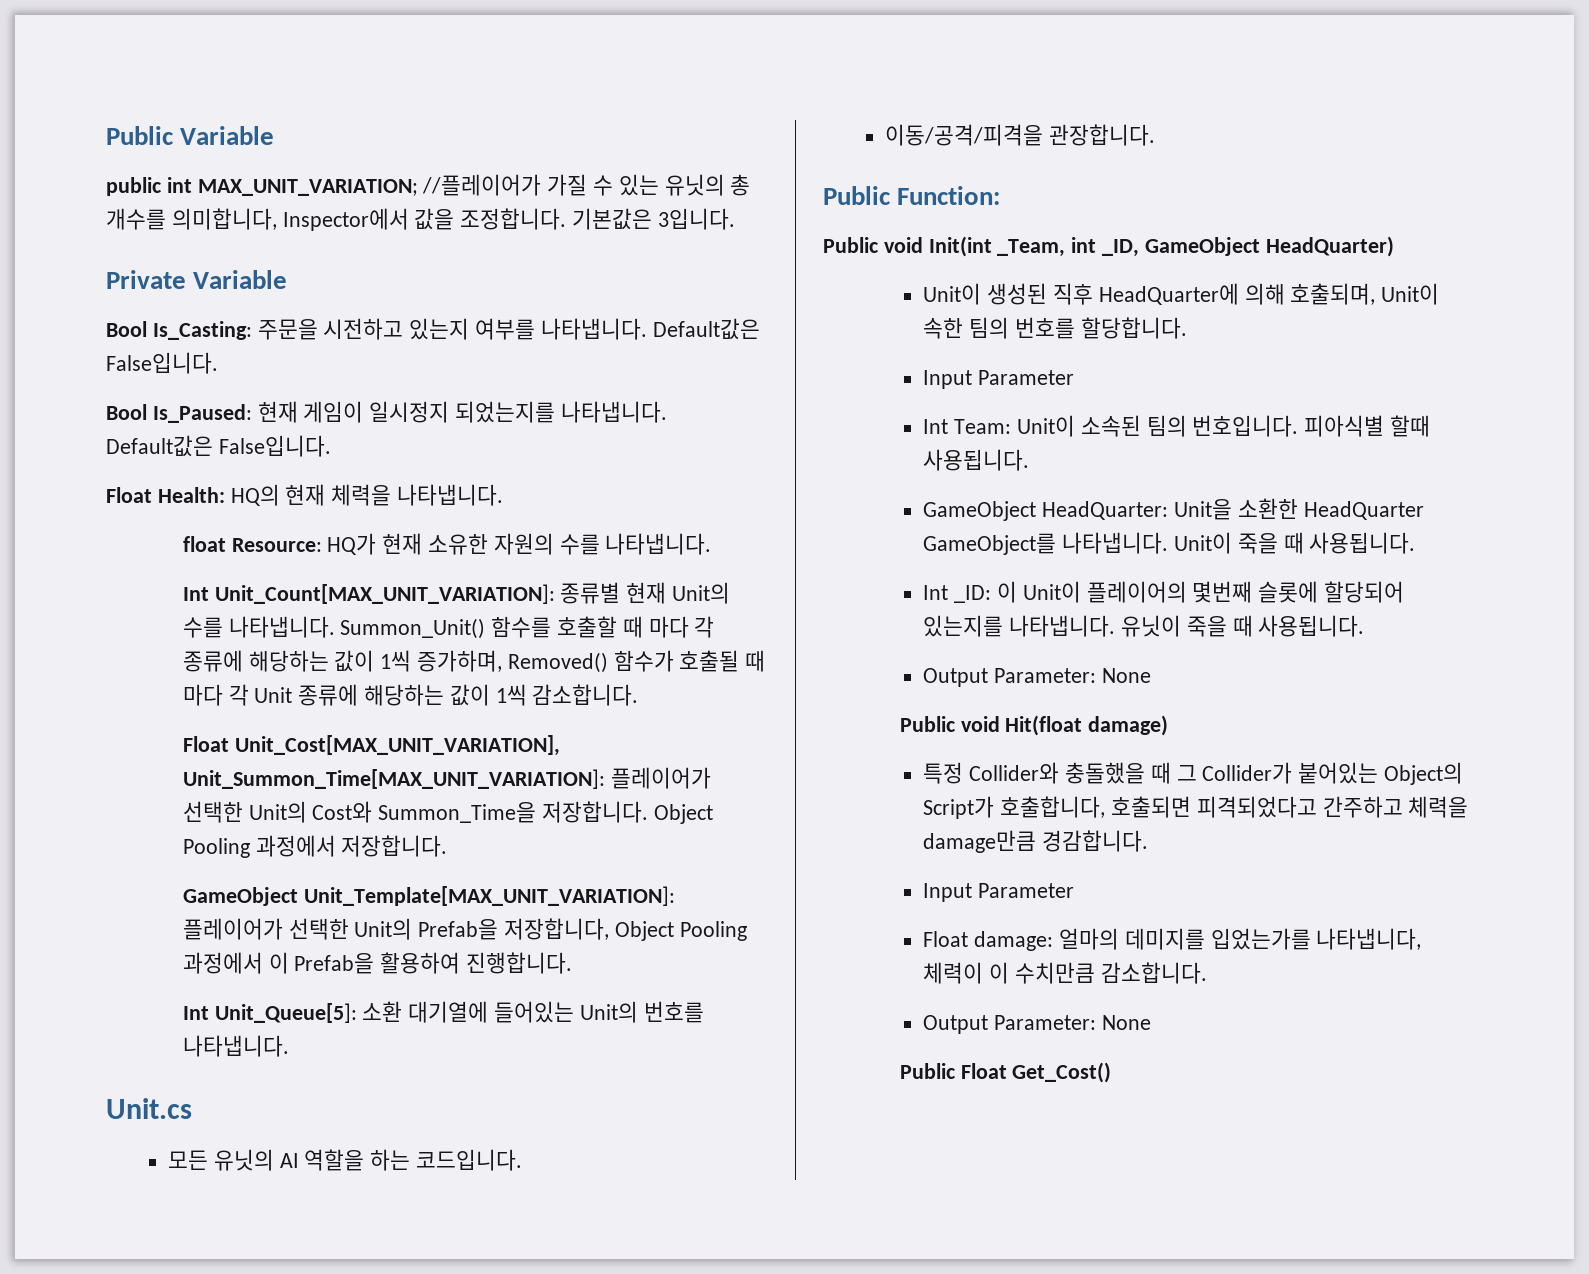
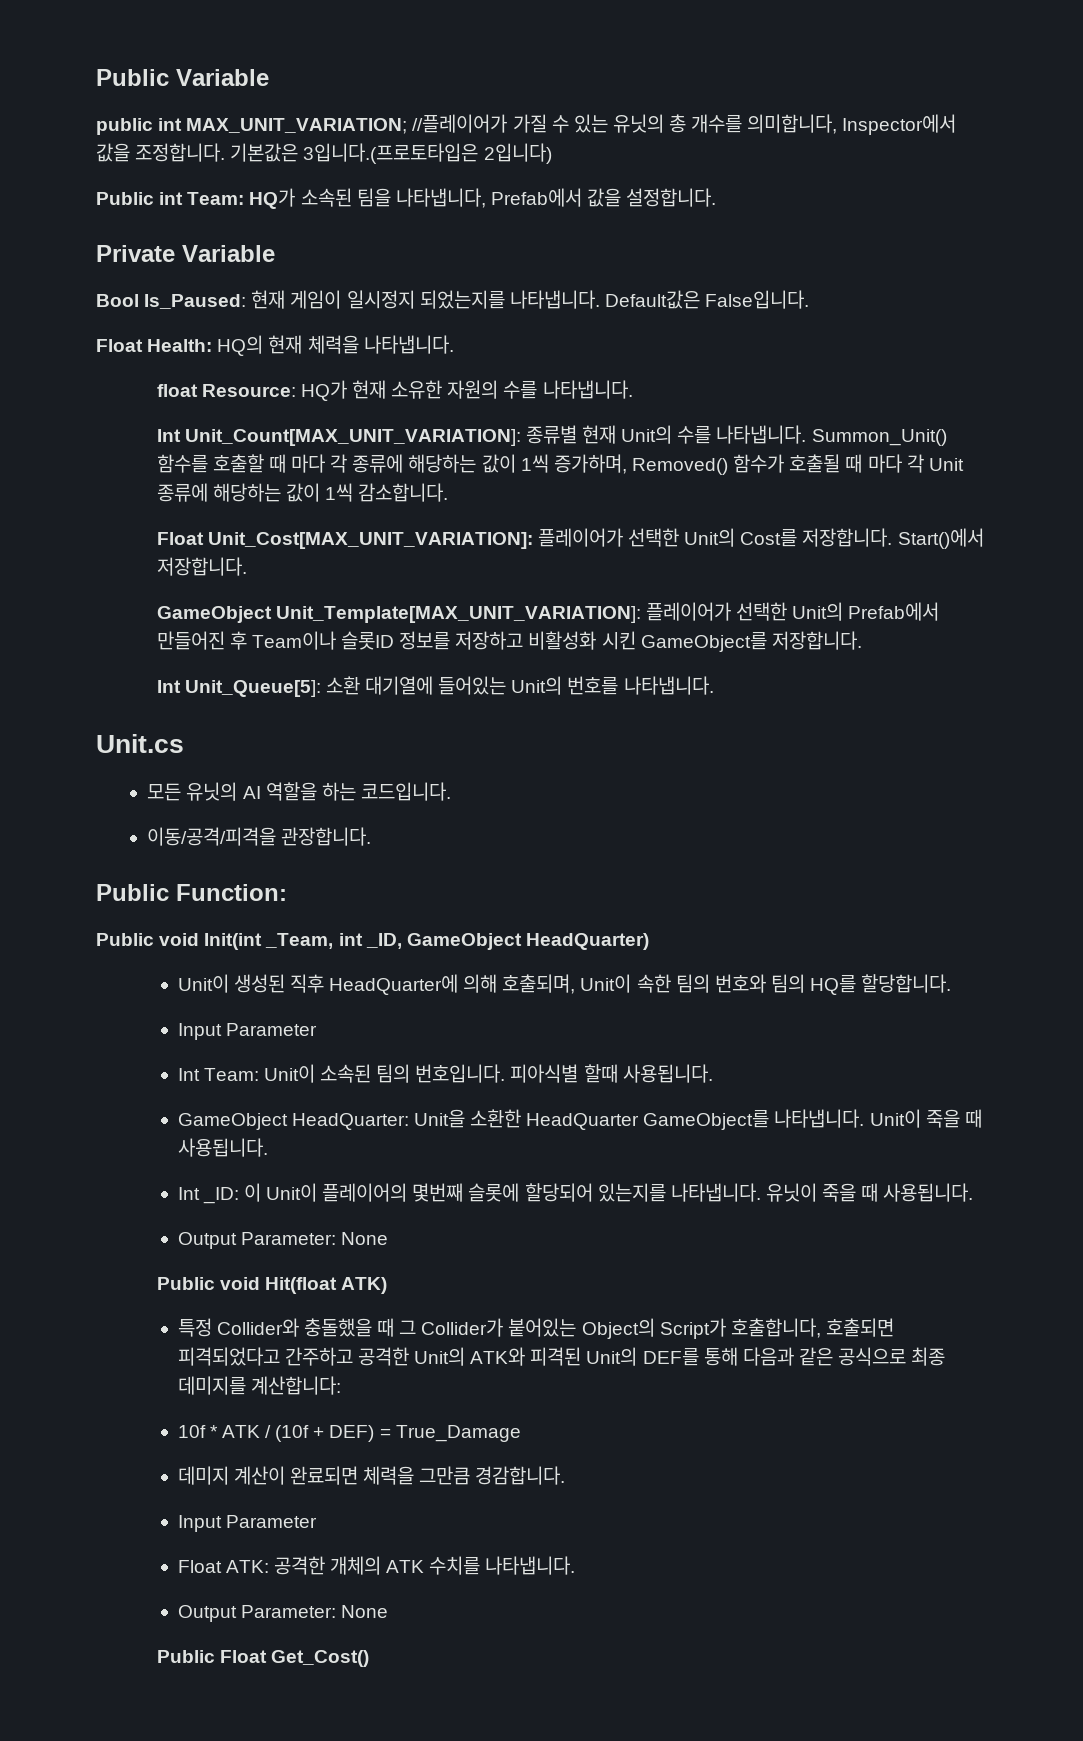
- 기본값은 3입니다.
+ 기본값은 3입니다.(프로토타입은 2입니다)
+ Public int Team: HQ가 소속된 팀을 나타냅니다, Prefab에서 값을 설정합니다.
  Private Variable
- Bool Is_Casting: 주문을 시전하고 있는지 여부를 나타냅니다. Default값은 False입니다.
- Float Unit_Cost[MAX_UNIT_VARIATION], Unit_Summon_Time[MAX_UNIT_VARIATION]: 플레이어가 선택한 Unit의 Cost와 Summon_Time을 저장합니다. Object Pooling 과정에서 저장합니다.
+ Float Unit_Cost[MAX_UNIT_VARIATION]: 플레이어가 선택한 Unit의 Cost를 저장합니다. Start()에서 저장합니다.
- GameObject Unit_Template[MAX_UNIT_VARIATION]: 플레이어가 선택한 Unit의 Prefab을 저장합니다, Object Pooling 과정에서 이 Prefab을 활용하여 진행합니다.
+ GameObject Unit_Template[MAX_UNIT_VARIATION]: 플레이어가 선택한 Unit의 Prefab에서 만들어진 후 Team이나 슬롯ID 정보를 저장하고 비활성화 시킨 GameObject를 저장합니다.
- Unit이 생성된 직후 HeadQuarter에 의해 호출되며, Unit이 속한 팀의 번호를 할당합니다.
+ Unit이 생성된 직후 HeadQuarter에 의해 호출되며, Unit이 속한 팀의 번호와 팀의 HQ를 할당합니다.
- Public void Hit(float damage)
+ Public void Hit(float ATK)
- 특정 Collider와 충돌했을 때 그 Collider가 붙어있는 Object의 Script가 호출합니다, 호출되면 피격되었다고 간주하고 체력을 damage만큼 경감합니다.
+ 특정 Collider와 충돌했을 때 그 Collider가 붙어있는 Object의 Script가 호출합니다, 호출되면 피격되었다고 간주하고 공격한 Unit의 ATK와 피격된 Unit의 DEF를 통해 다음과 같은 공식으로 최종 데미지를 계산합니다:
+ 10f * ATK / (10f + DEF) = True_Damage
+ 데미지 계산이 완료되면 체력을 그만큼 경감합니다.
  Input Parameter
- Float damage: 얼마의 데미지를 입었는가를 나타냅니다, 체력이 이 수치만큼 감소합니다.
+ Float ATK: 공격한 개체의 ATK 수치를 나타냅니다.

